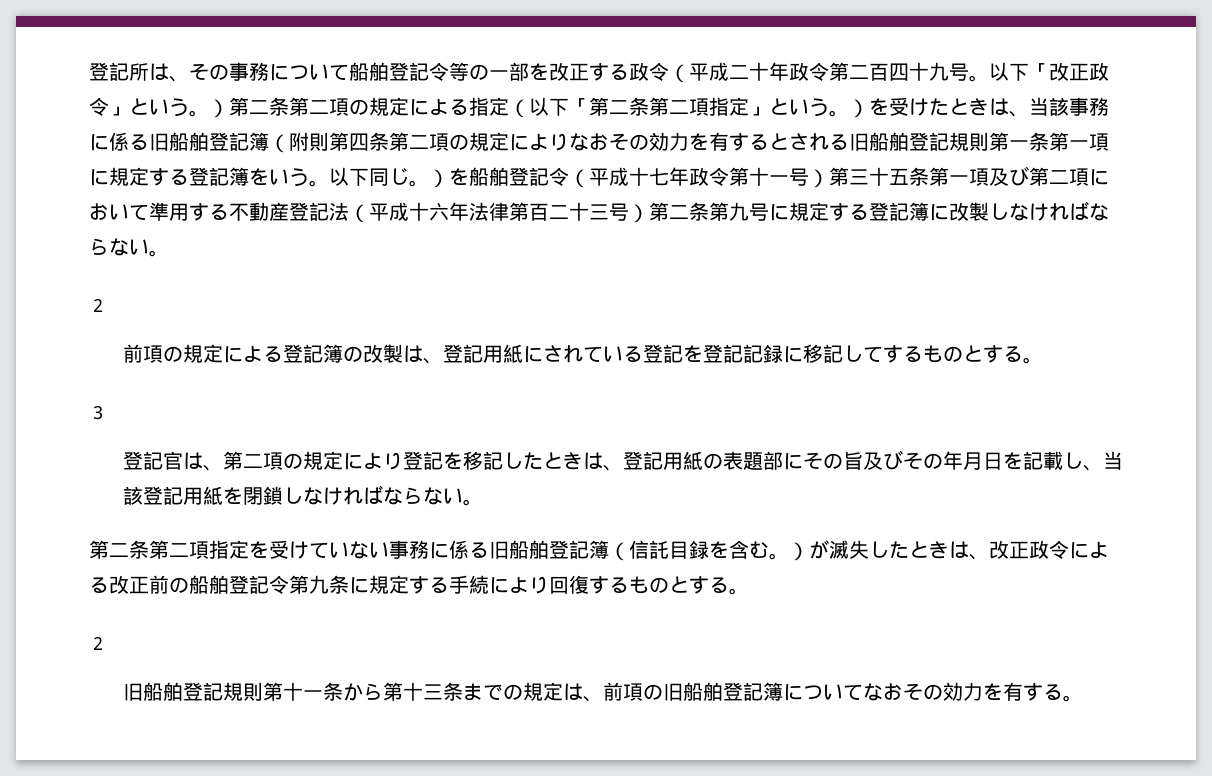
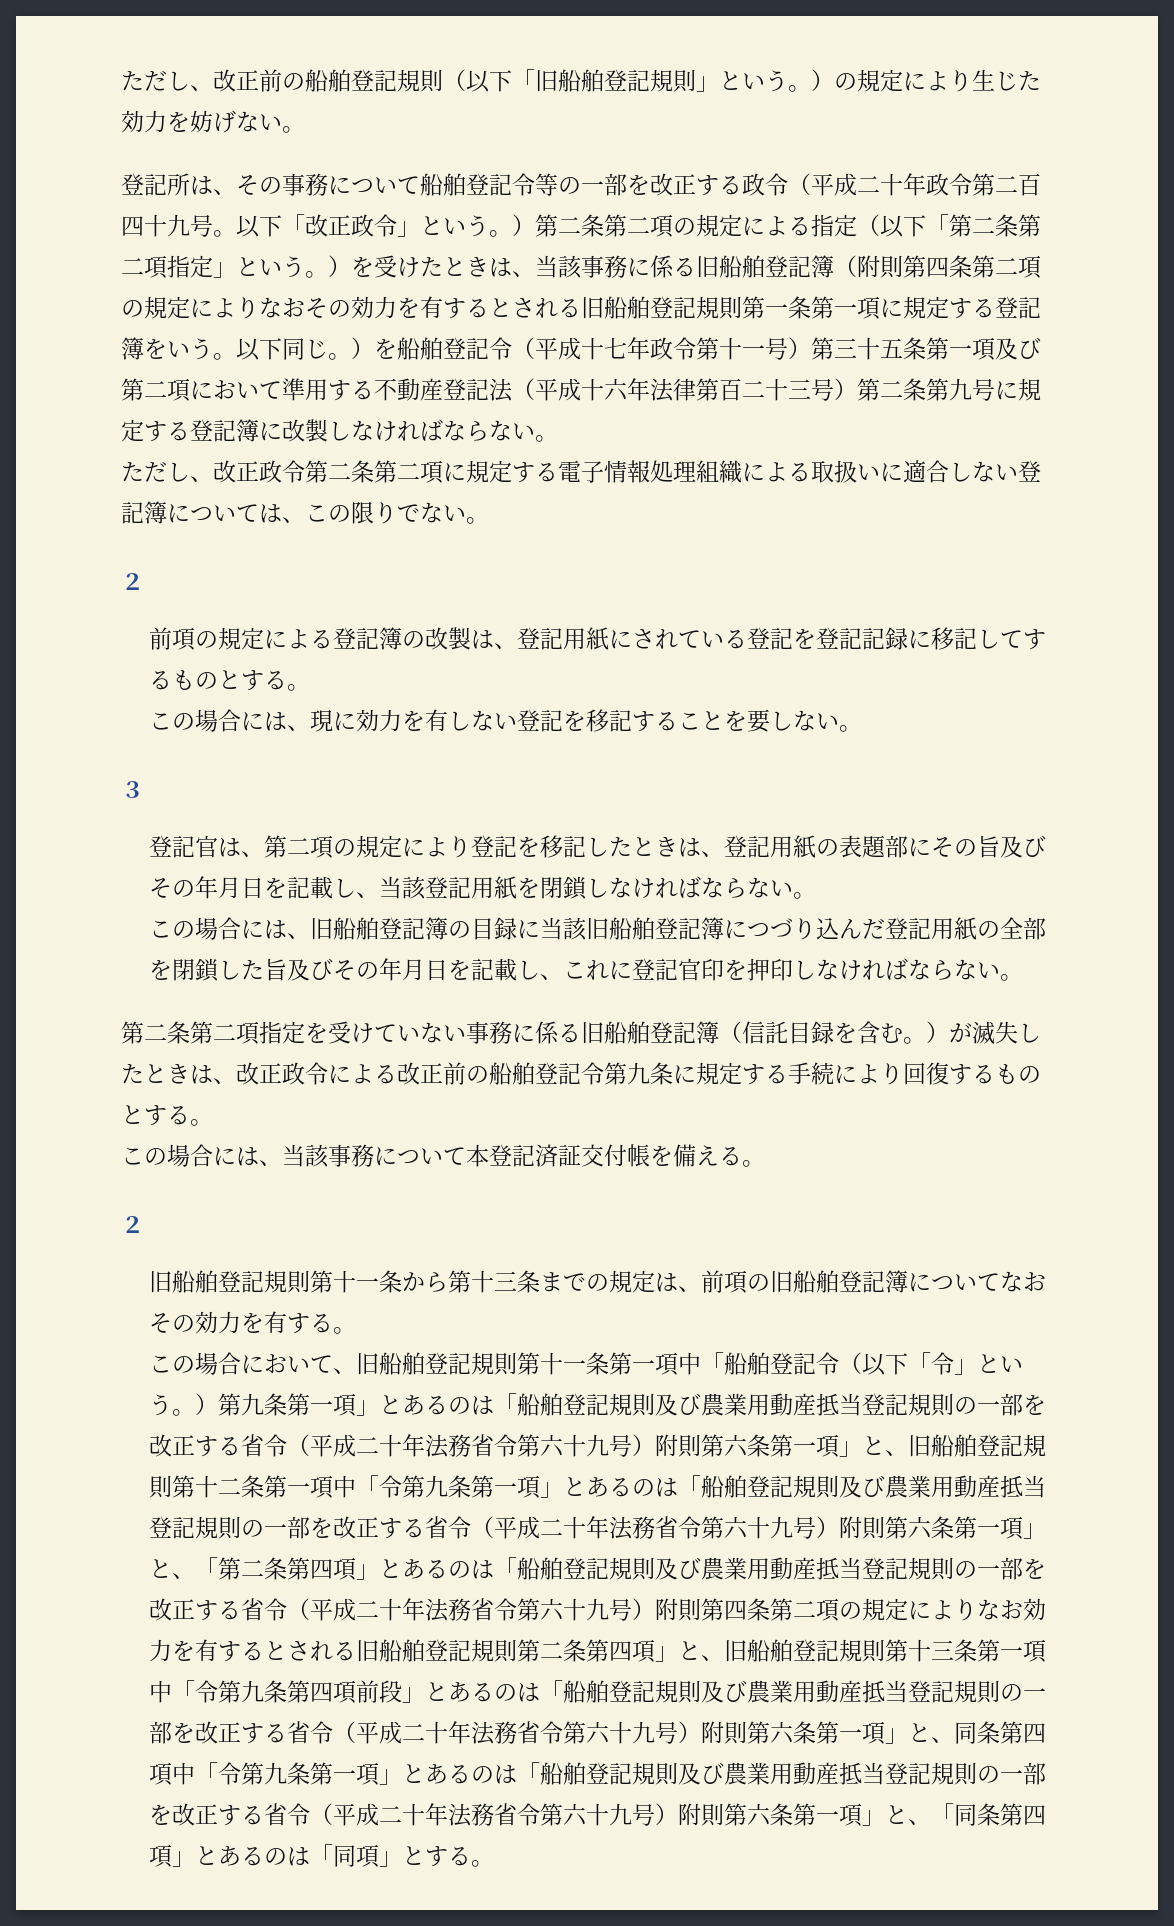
+ ただし、改正前の船舶登記規則（以下「旧船舶登記規則」という。）の規定により生じた効力を妨げない。
+ ただし、改正政令第二条第二項に規定する電子情報処理組織による取扱いに適合しない登記簿については、この限りでない。
+ この場合には、現に効力を有しない登記を移記することを要しない。
+ この場合には、旧船舶登記簿の目録に当該旧船舶登記簿につづり込んだ登記用紙の全部を閉鎖した旨及びその年月日を記載し、これに登記官印を押印しなければならない。
+ この場合には、当該事務について本登記済証交付帳を備える。
+ この場合において、旧船舶登記規則第十一条第一項中「船舶登記令（以下「令」という。）第九条第一項」とあるのは「船舶登記規則及び農業用動産抵当登記規則の一部を改正する省令（平成二十年法務省令第六十九号）附則第六条第一項」と、旧船舶登記規則第十二条第一項中「令第九条第一項」とあるのは「船舶登記規則及び農業用動産抵当登記規則の一部を改正する省令（平成二十年法務省令第六十九号）附則第六条第一項」と、「第二条第四項」とあるのは「船舶登記規則及び農業用動産抵当登記規則の一部を改正する省令（平成二十年法務省令第六十九号）附則第四条第二項の規定によりなお効力を有するとされる旧船舶登記規則第二条第四項」と、旧船舶登記規則第十三条第一項中「令第九条第四項前段」とあるのは「船舶登記規則及び農業用動産抵当登記規則の一部を改正する省令（平成二十年法務省令第六十九号）附則第六条第一項」と、同条第四項中「令第九条第一項」とあるのは「船舶登記規則及び農業用動産抵当登記規則の一部を改正する省令（平成二十年法務省令第六十九号）附則第六条第一項」と、「同条第四項」とあるのは「同項」とする。

